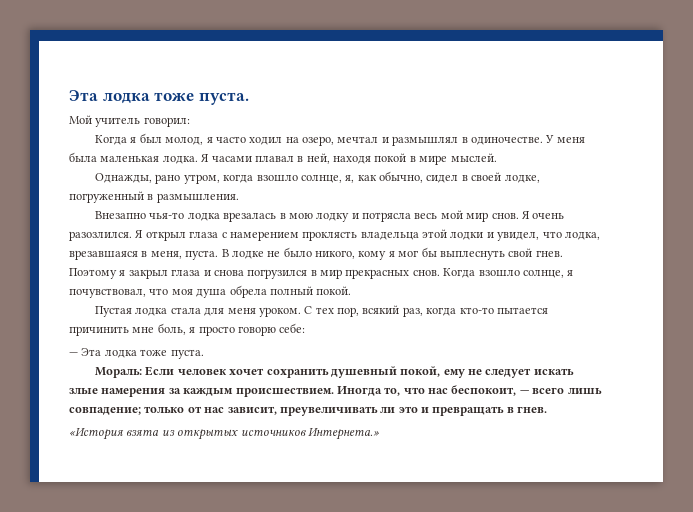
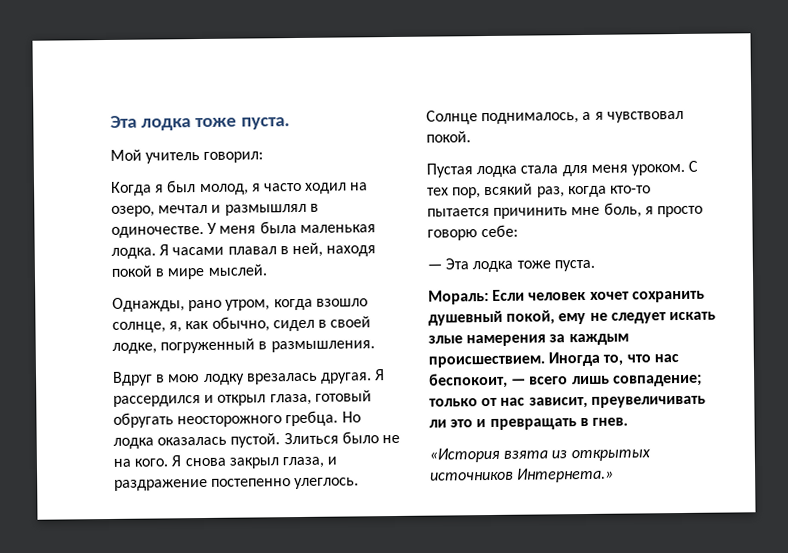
- Внезапно чья-то лодка врезалась в мою лодку и потрясла весь мой мир снов. Я очень разозлился. Я открыл глаза с намерением проклясть владельца этой лодки и увидел, что лодка, врезавшаяся в меня, пуста. В лодке не было никого, кому я мог бы выплеснуть свой гнев. Поэтому я закрыл глаза и снова погрузился в мир прекрасных снов. Когда взошло солнце, я почувствовал, что моя душа обрела полный покой.
+ Вдруг в мою лодку врезалась другая. Я рассердился и открыл глаза, готовый обругать неосторожного гребца. Но лодка оказалась пустой. Злиться было не на кого. Я снова закрыл глаза, и раздражение постепенно улеглось. Солнце поднималось, а я чувствовал покой.

